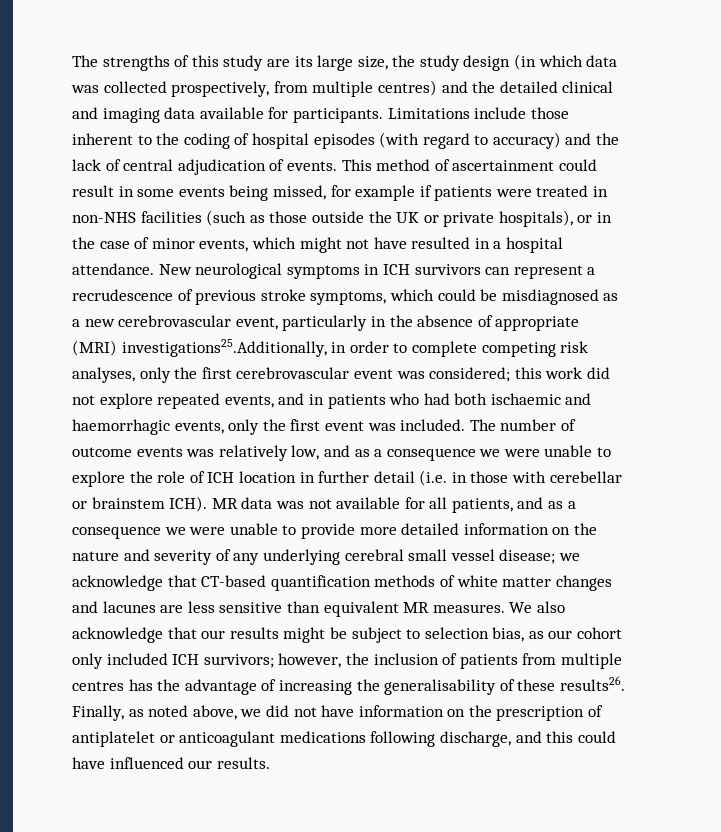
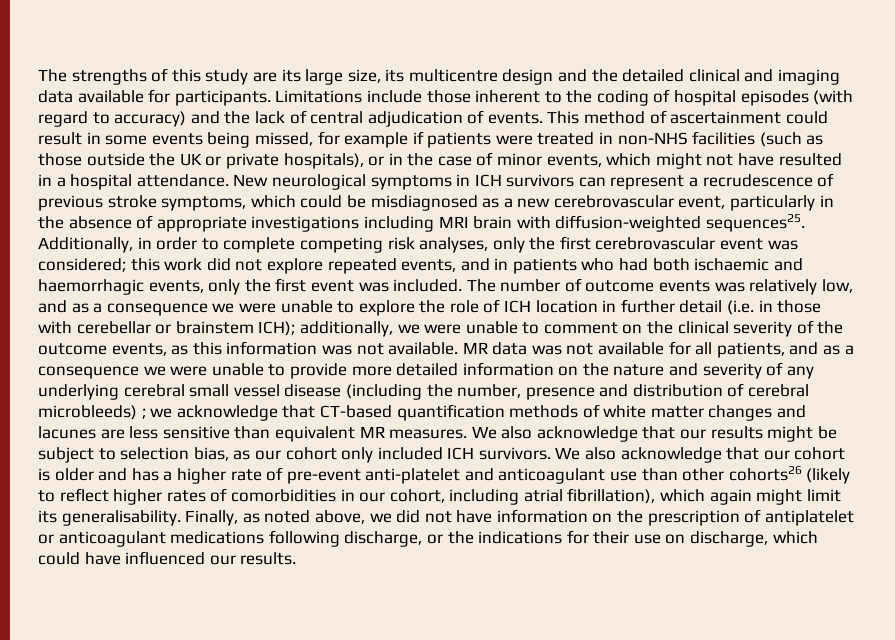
- The strengths of this study are its large size, the study design (in which data was collected prospectively, from multiple centres) and the detailed clinical and imaging data available for participants.
+ The strengths of this study are its large size, its multicentre design and the detailed clinical and imaging data available for participants.
- New neurological symptoms in ICH survivors can represent a recrudescence of previous stroke symptoms, which could be misdiagnosed as a new cerebrovascular event, particularly in the absence of appropriate (MRI) investigations25.Additionally, in order to complete competing risk analyses, only the first cerebrovascular event was considered;
+ New neurological symptoms in ICH survivors can represent a recrudescence of previous stroke symptoms, which could be misdiagnosed as a new cerebrovascular event, particularly in the absence of appropriate investigations including MRI brain with diffusion-weighted sequences25. Additionally, in order to complete competing risk analyses, only the first cerebrovascular event was considered;
- The number of outcome events was relatively low, and as a consequence we were unable to explore the role of ICH location in further detail (i.e. in those with cerebellar or brainstem ICH).
+ The number of outcome events was relatively low, and as a consequence we were unable to explore the role of ICH location in further detail (i.e. in those with cerebellar or brainstem ICH); additionally, we were unable to comment on the clinical severity of the outcome events, as this information was not available.
- MR data was not available for all patients, and as a consequence we were unable to provide more detailed information on the nature and severity of any underlying cerebral small vessel disease; we acknowledge that CT-based quantification methods of white matter changes and lacunes are less sensitive than equivalent MR measures.
+ MR data was not available for all patients, and as a consequence we were unable to provide more detailed information on the nature and severity of any underlying cerebral small vessel disease (including the number, presence and distribution of cerebral microbleeds) ; we acknowledge that CT-based quantification methods of white matter changes and lacunes are less sensitive than equivalent MR measures.
- We also acknowledge that our results might be subject to selection bias, as our cohort only included ICH survivors; however, the inclusion of patients from multiple centres has the advantage of increasing the generalisability of these results26.
+ We also acknowledge that our results might be subject to selection bias, as our cohort only included ICH survivors. We also acknowledge that our cohort is older and has a higher rate of pre-event anti-platelet and anticoagulant use than other cohorts26 (likely to reflect higher rates of comorbidities in our cohort, including atrial fibrillation), which again might limit its generalisability.
- Finally, as noted above, we did not have information on the prescription of antiplatelet or anticoagulant medications following discharge, and this could have influenced our results.
+ Finally, as noted above, we did not have information on the prescription of antiplatelet or anticoagulant medications following discharge, or the indications for their use on discharge, which could have influenced our results.

